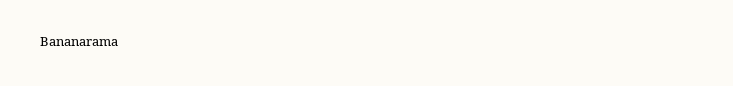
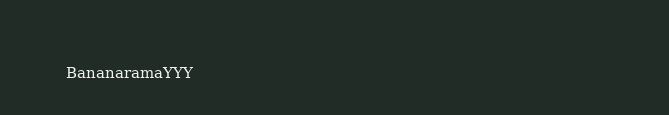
- Bananarama
+ BananaramaYYY

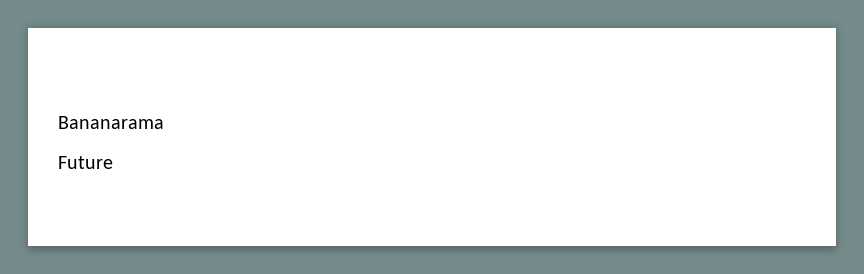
- BananaramaYYY
+ Bananarama
+ Future

